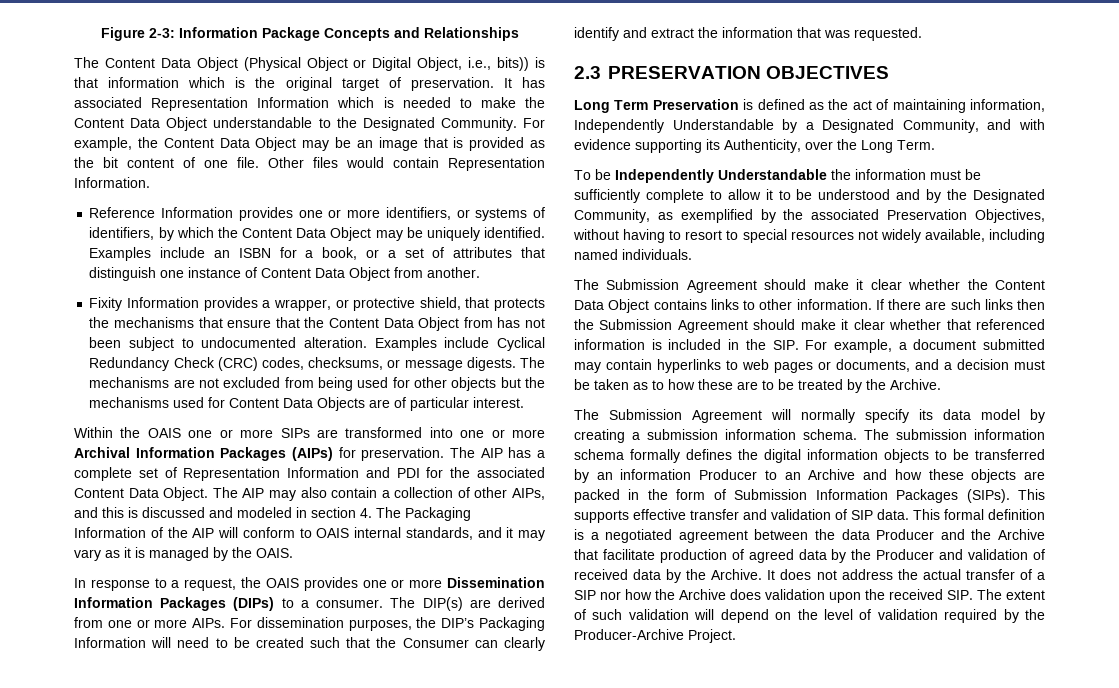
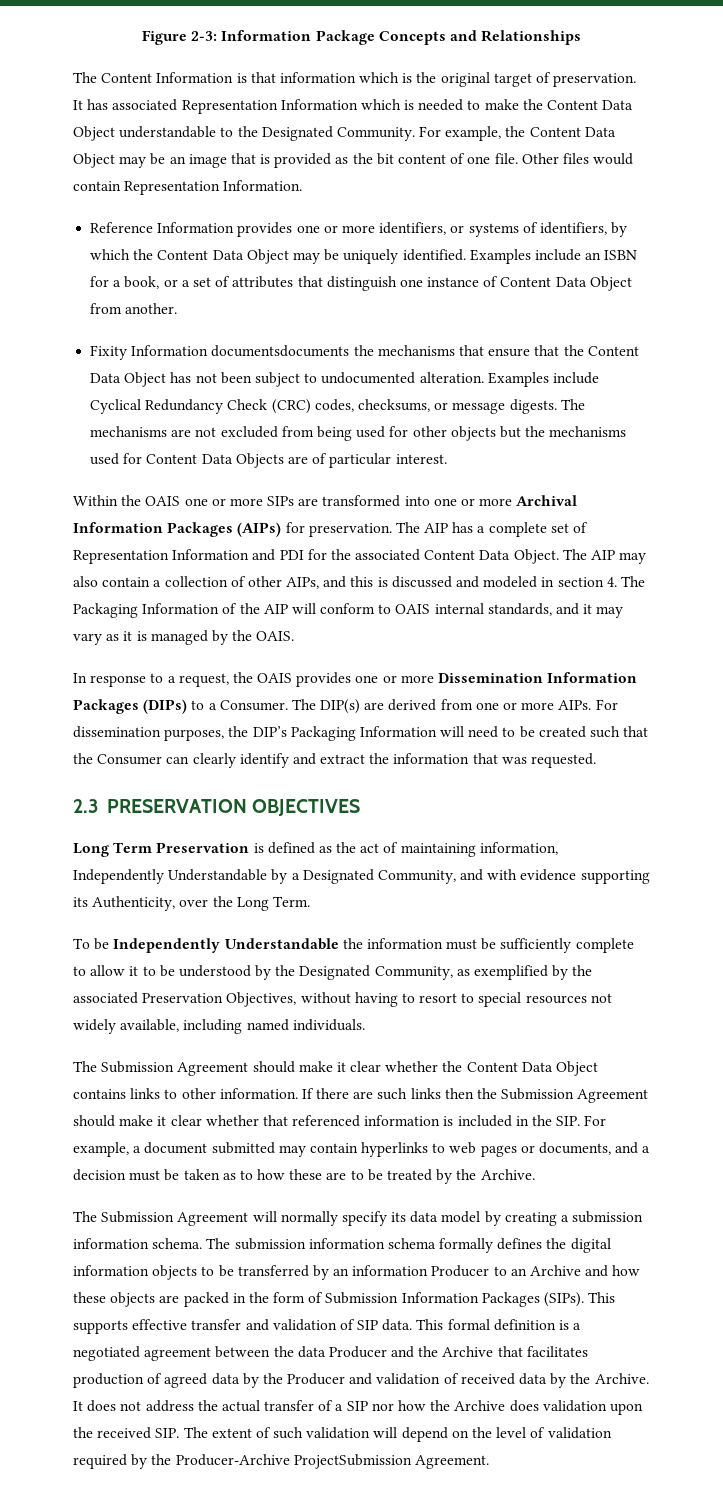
- The Content Data Object (Physical Object or Digital Object, i.e., bits)) is that information which is the original target of preservation.
+ The Content Information is that information which is the original target of preservation.
- Fixity Information provides a wrapper, or protective shield, that protects the mechanisms that ensure that the Content Data Object from has not been subject to undocumented alteration.
+ Fixity Information documentsdocuments the mechanisms that ensure that the Content Data Object has not been subject to undocumented alteration.
- In response to a request, the OAIS provides one or more Dissemination Information Packages (DIPs) to a consumer.
+ In response to a request, the OAIS provides one or more Dissemination Information Packages (DIPs) to a Consumer.
- To be Independently Understandable the information must be sufficiently complete to allow it to be understood and by the Designated Community, as exemplified by the associated Preservation Objectives, without having to resort to special resources not widely available, including named individuals.
+ To be Independently Understandable the information must be sufficiently complete to allow it to be understood by the Designated Community, as exemplified by the associated Preservation Objectives, without having to resort to special resources not widely available, including named individuals.
- This formal definition is a negotiated agreement between the data Producer and the Archive that facilitate production of agreed data by the Producer and validation of received data by the Archive.
+ This formal definition is a negotiated agreement between the data Producer and the Archive that facilitates production of agreed data by the Producer and validation of received data by the Archive.
- It does not address the actual transfer of a SIP nor how the Archive does validation upon the received SIP. The extent of such validation will depend on the level of validation required by the Producer-Archive Project.
+ It does not address the actual transfer of a SIP nor how the Archive does validation upon the received SIP. The extent of such validation will depend on the level of validation required by the Producer-Archive ProjectSubmission Agreement.

